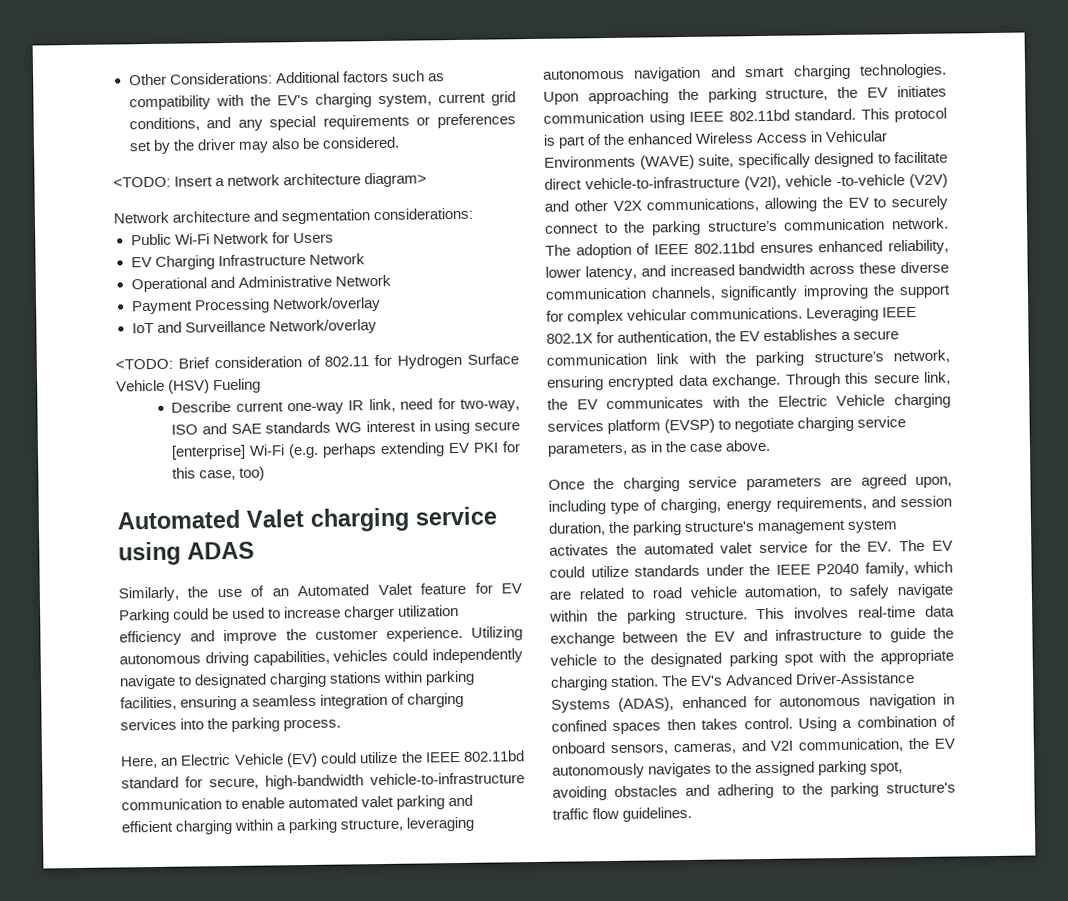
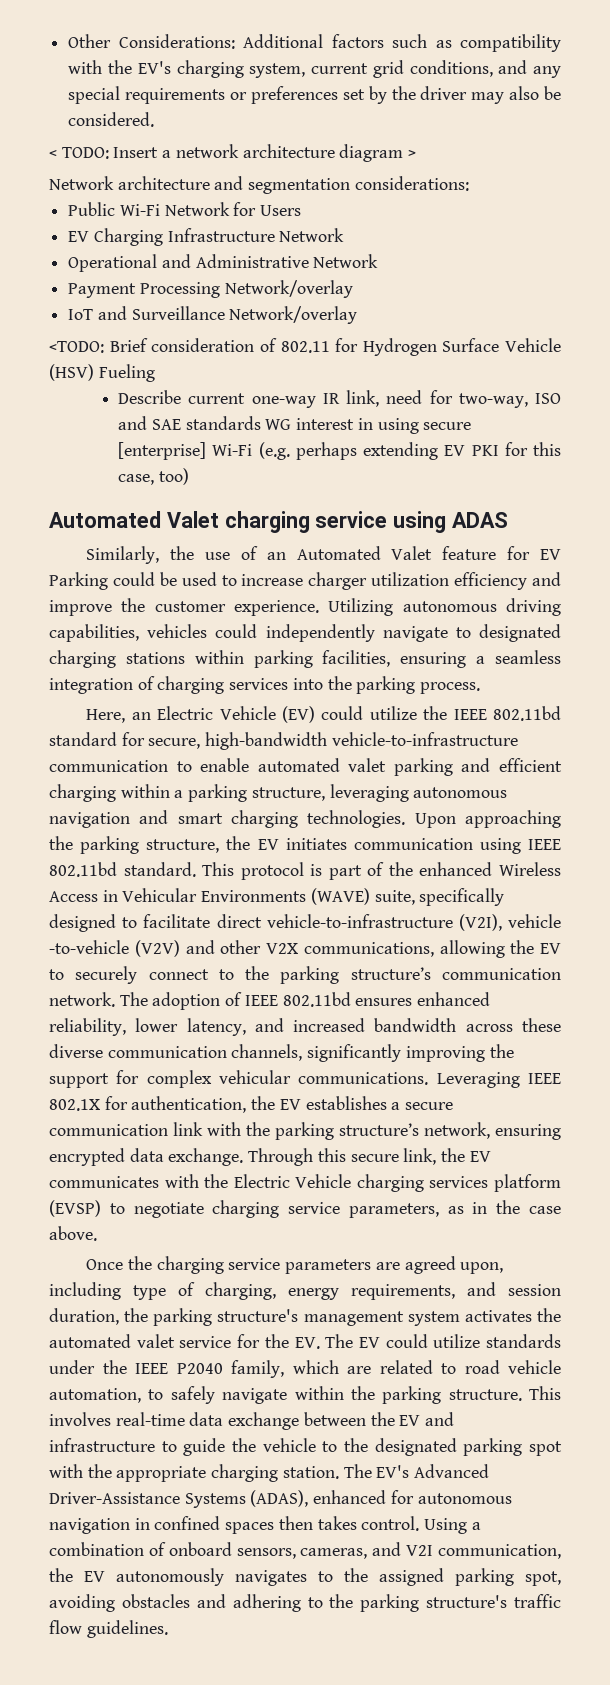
- <TODO: Insert a network architecture diagram>
+ < TODO: Insert a network architecture diagram >

